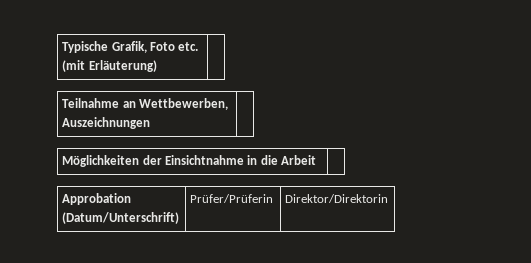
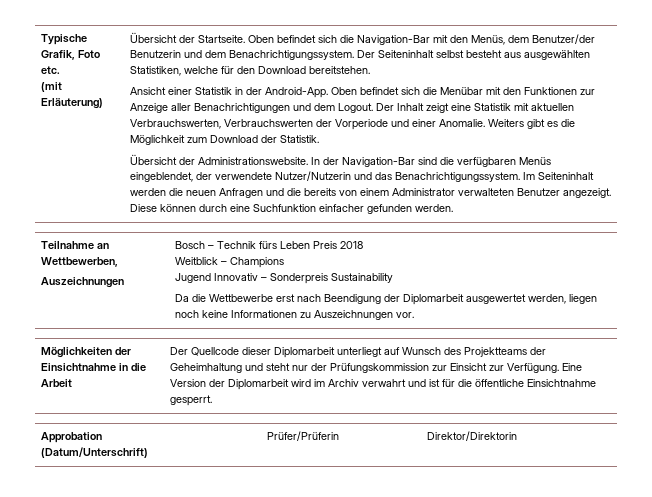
+ Übersicht der Startseite. Oben befindet sich die Navigation-Bar mit den Menüs, dem Benutzer/der Benutzerin und dem Benachrichtigungssystem. Der Seiteninhalt selbst besteht aus ausgewählten Statistiken, welche für den Download bereitstehen.
+ Ansicht einer Statistik in der Android-App. Oben befindet sich die Menübar mit den Funktionen zur Anzeige aller Benachrichtigungen und dem Logout. Der Inhalt zeigt eine Statistik mit aktuellen Verbrauchswerten, Verbrauchswerten der Vorperiode und einer Anomalie. Weiters gibt es die Möglichkeit zum Download der Statistik.
+ Übersicht der Administrationswebsite. In der Navigation-Bar sind die verfügbaren Menüs eingeblendet, der verwendete Nutzer/Nutzerin und das Benachrichtigungssystem. Im Seiteninhalt werden die neuen Anfragen und die bereits von einem Administrator verwalteten Benutzer angezeigt. Diese können durch eine Suchfunktion einfacher gefunden werden.
  Teilnahme an Wettbewerben,
- Auszeichnungen |
+ Auszeichnungen | Bosch – Technik fürs Leben Preis 2018
+ Weitblick – Champions
+ Jugend Innovativ – Sonderpreis Sustainability
+ Da die Wettbewerbe erst nach Beendigung der Diplomarbeit ausgewertet werden, liegen noch keine Informationen zu Auszeichnungen vor.
+ Der Quellcode dieser Diplomarbeit unterliegt auf Wunsch des Projektteams der Geheimhaltung und steht nur der Prüfungskommission zur Einsicht zur Verfügung. Eine Version der Diplomarbeit wird im Archiv verwahrt und ist für die öffentliche Einsichtnahme gesperrt.

